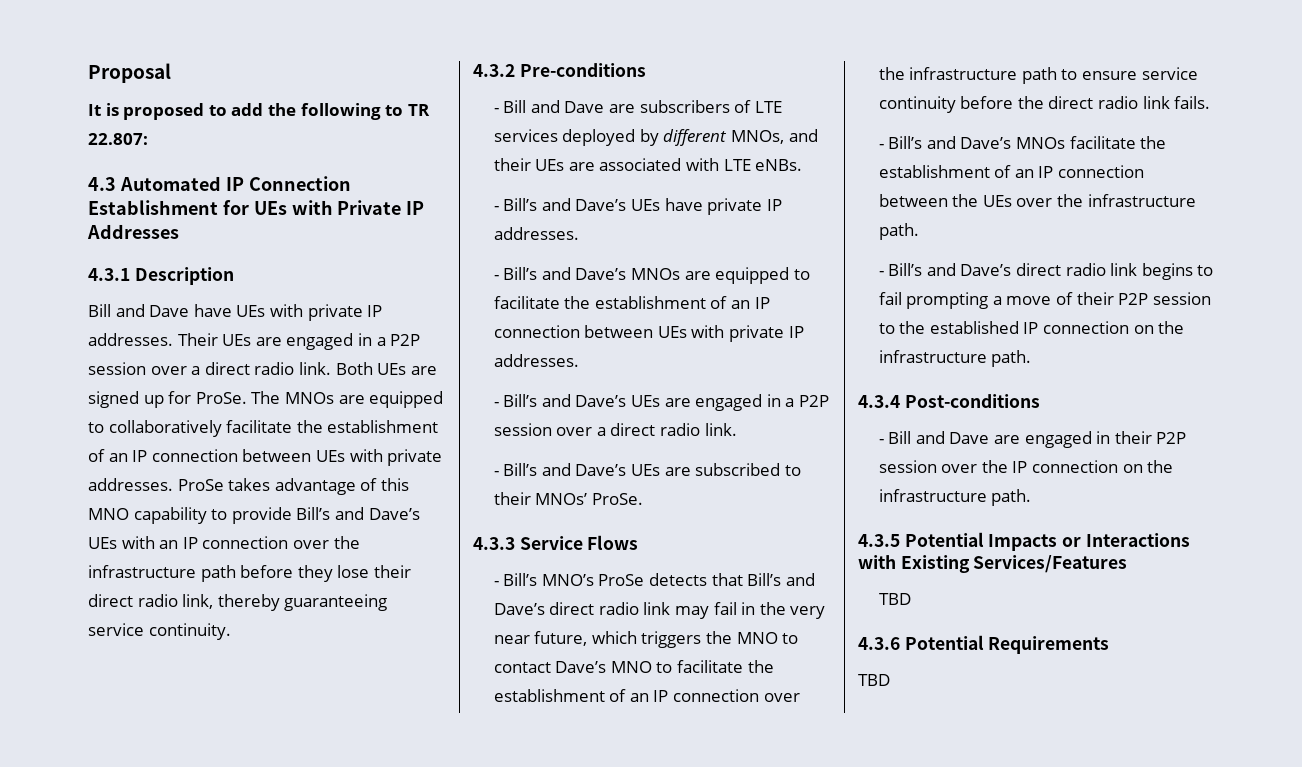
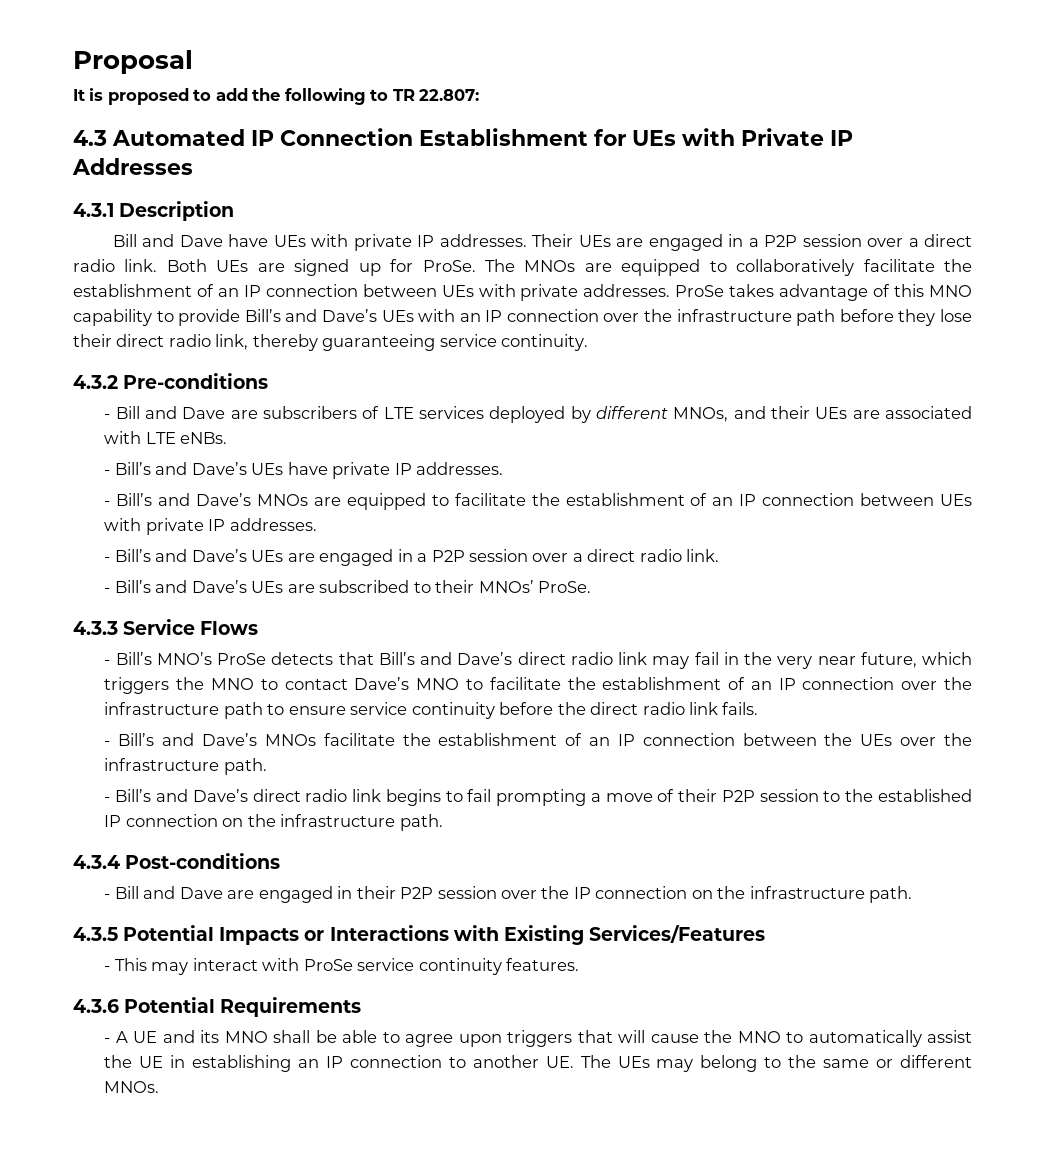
  4.3.5 Potential Impacts or Interactions with Existing Services/Features
- TBD
+ - This may interact with ProSe service continuity features.
  4.3.6 Potential Requirements
- TBD
+ - A UE and its MNO shall be able to agree upon triggers that will cause the MNO to automatically assist the UE in establishing an IP connection to another UE. The UEs may belong to the same or different MNOs.

